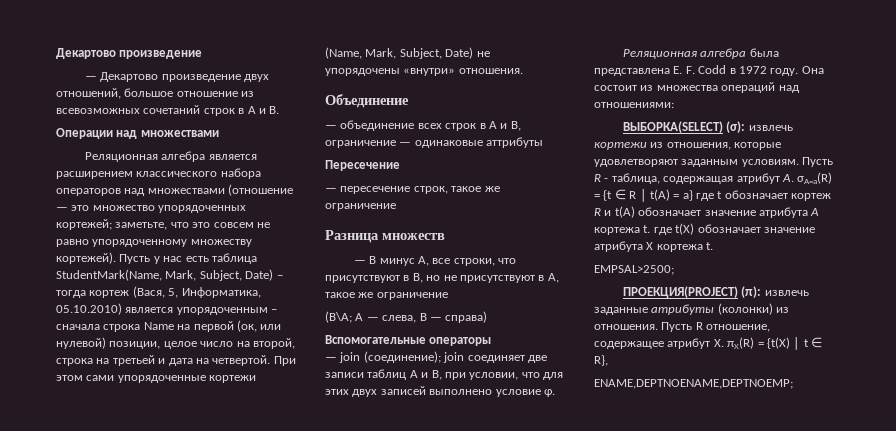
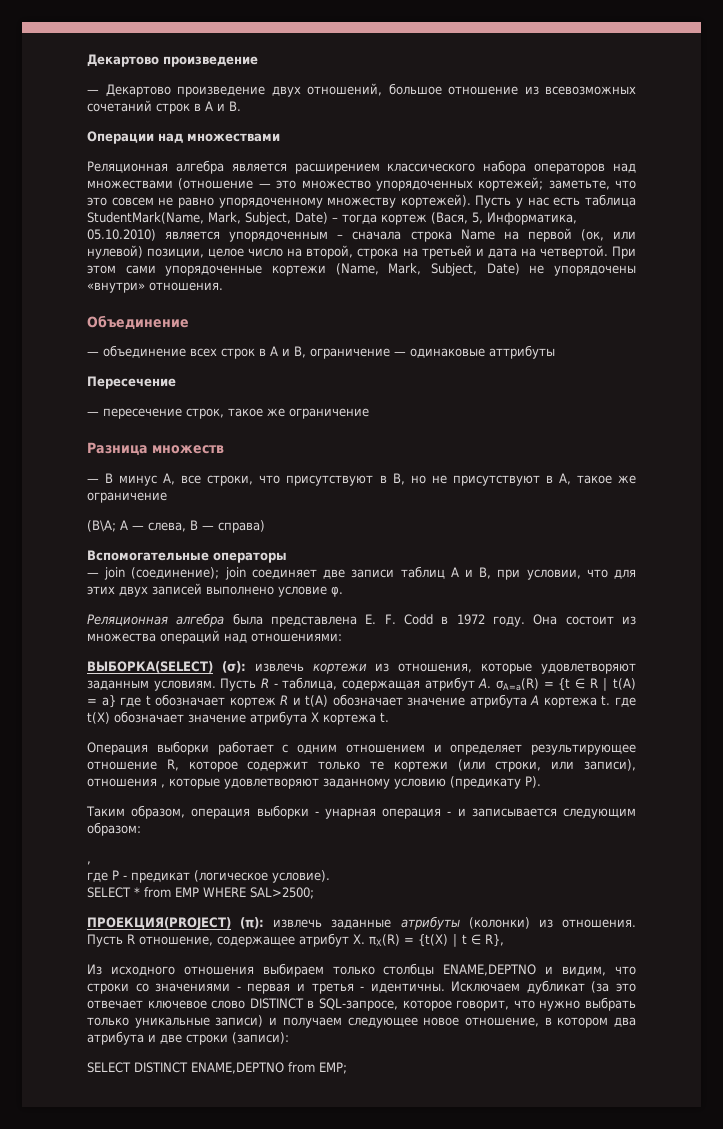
- EMPSAL>2500;
+ Операция выборки работает с одним отношением и определяет результирующее отношение R, которое содержит только те кортежи (или строки, или записи), отношения , которые удовлетворяют заданному условию (предикату P).
+ Таким образом, операция выборки - унарная операция - и записывается следующим образом:
+ ,
+ где P - предикат (логическое условие).
+ SELECT * from EMP WHERE SAL>2500;
- ENAME,DEPTNOENAME,DEPTNOEMP;
+ Из исходного отношения выбираем только столбцы ENAME,DEPTNO и видим, что строки со значениями - первая и третья - идентичны. Исключаем дубликат (за это отвечает ключевое слово DISTINCT в SQL-запросе, которое говорит, что нужно выбрать только уникальные записи) и получаем следующее новое отношение, в котором два атрибута и две строки (записи):
+ SELECT DISTINCT ENAME,DEPTNO from EMP;

